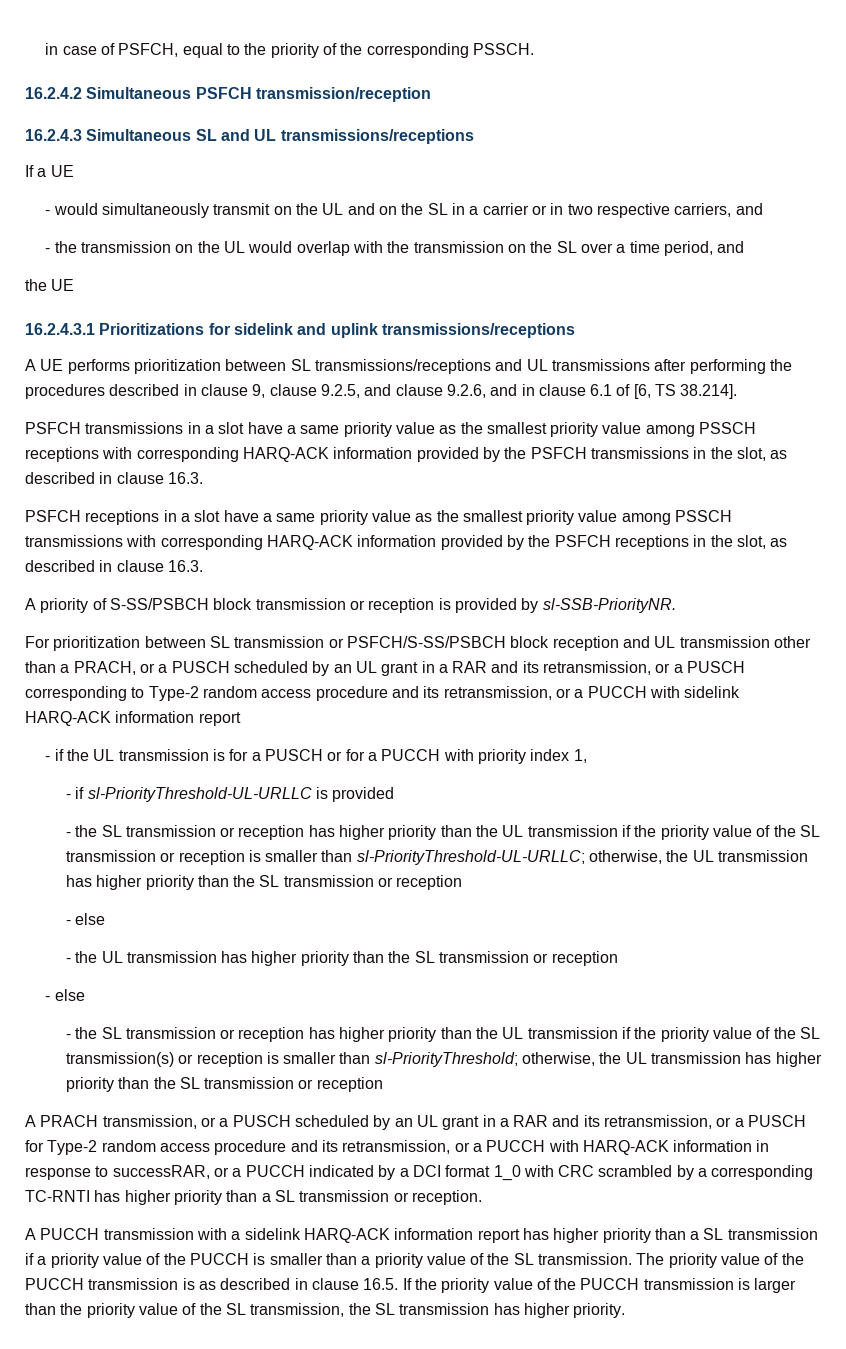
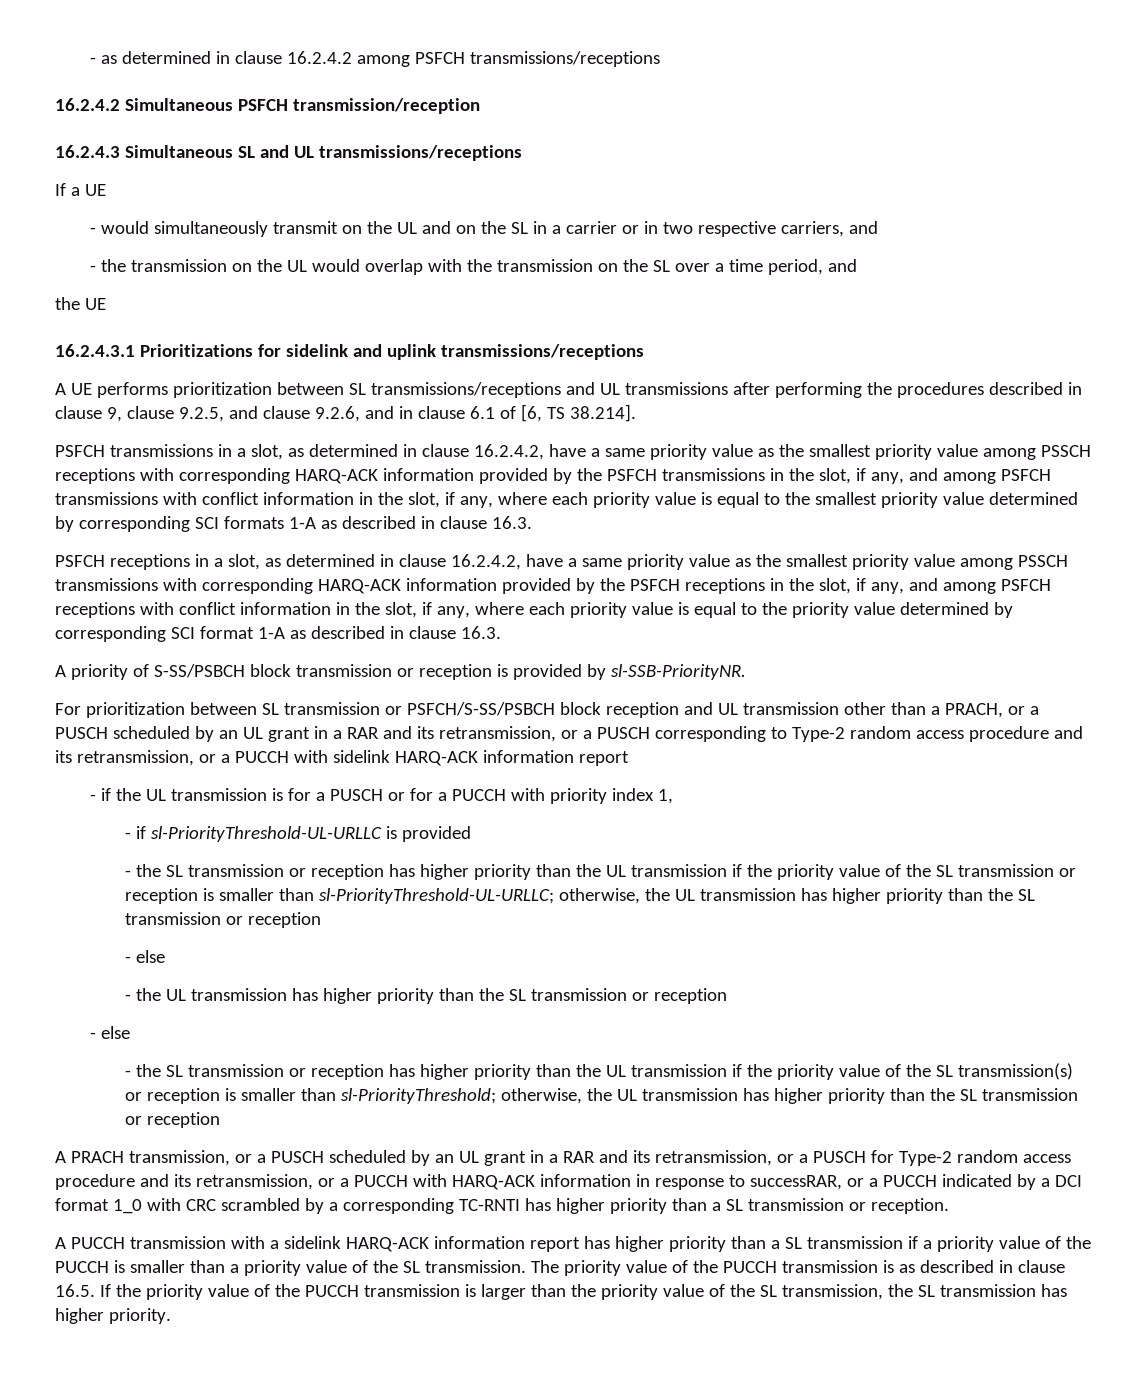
- in case of PSFCH, equal to the priority of the corresponding PSSCH.
+ - as determined in clause 16.2.4.2 among PSFCH transmissions/receptions
- PSFCH transmissions in a slot have a same priority value as the smallest priority value among PSSCH receptions with corresponding HARQ-ACK information provided by the PSFCH transmissions in the slot, as described in clause 16.3.
+ PSFCH transmissions in a slot, as determined in clause 16.2.4.2, have a same priority value as the smallest priority value among PSSCH receptions with corresponding HARQ-ACK information provided by the PSFCH transmissions in the slot, if any, and among PSFCH transmissions with conflict information in the slot, if any, where each priority value is equal to the smallest priority value determined by corresponding SCI formats 1-A as described in clause 16.3.
- PSFCH receptions in a slot have a same priority value as the smallest priority value among PSSCH transmissions with corresponding HARQ-ACK information provided by the PSFCH receptions in the slot, as described in clause 16.3.
+ PSFCH receptions in a slot, as determined in clause 16.2.4.2, have a same priority value as the smallest priority value among PSSCH transmissions with corresponding HARQ-ACK information provided by the PSFCH receptions in the slot, if any, and among PSFCH receptions with conflict information in the slot, if any, where each priority value is equal to the priority value determined by corresponding SCI format 1-A as described in clause 16.3.

